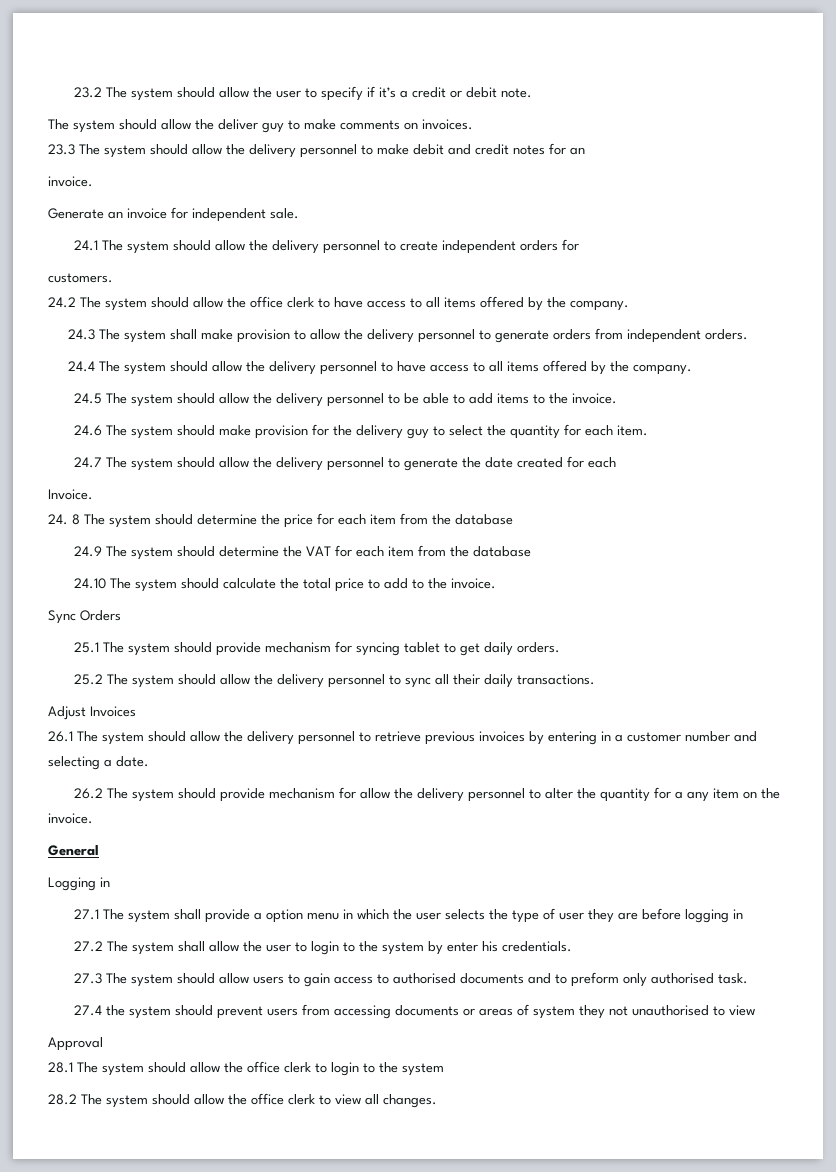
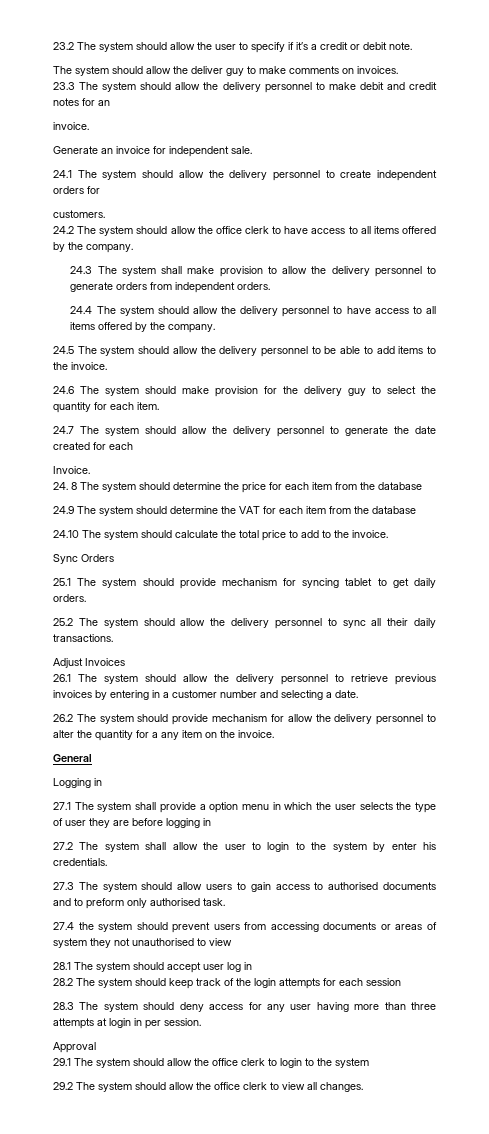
+ 28.1 The system should accept user log in
+ 28.2 The system should keep track of the login attempts for each session
+ 28.3 The system should deny access for any user having more than three attempts at login in per session.
- 28.1 The system should allow the office clerk to login to the system
+ 29.1 The system should allow the office clerk to login to the system
- 28.2 The system should allow the office clerk to view all changes.
+ 29.2 The system should allow the office clerk to view all changes.

